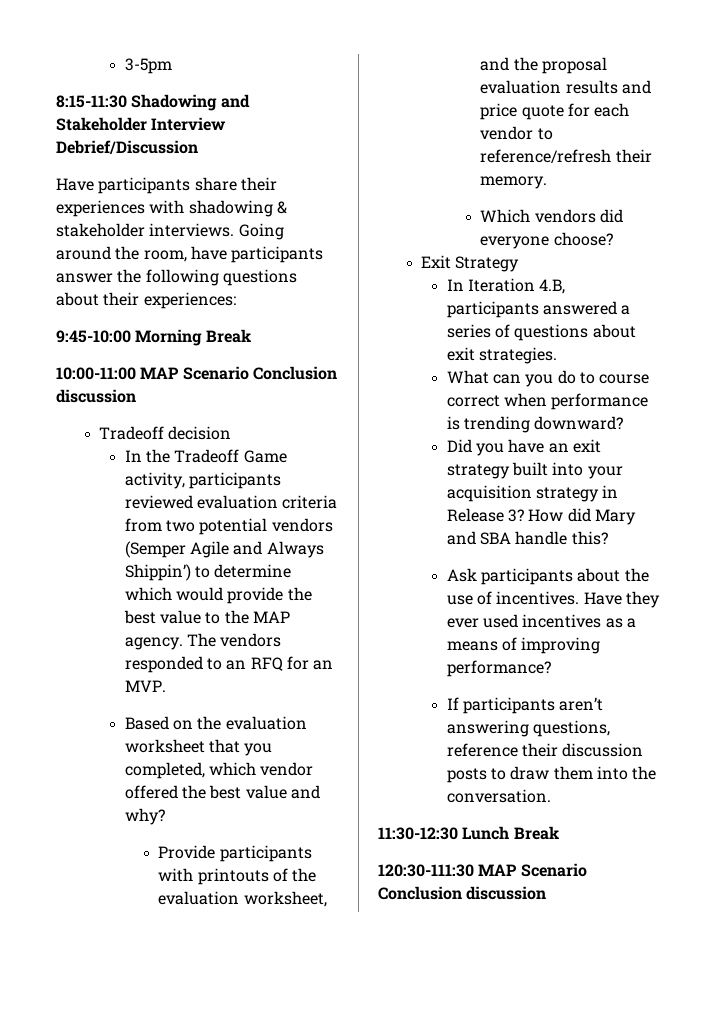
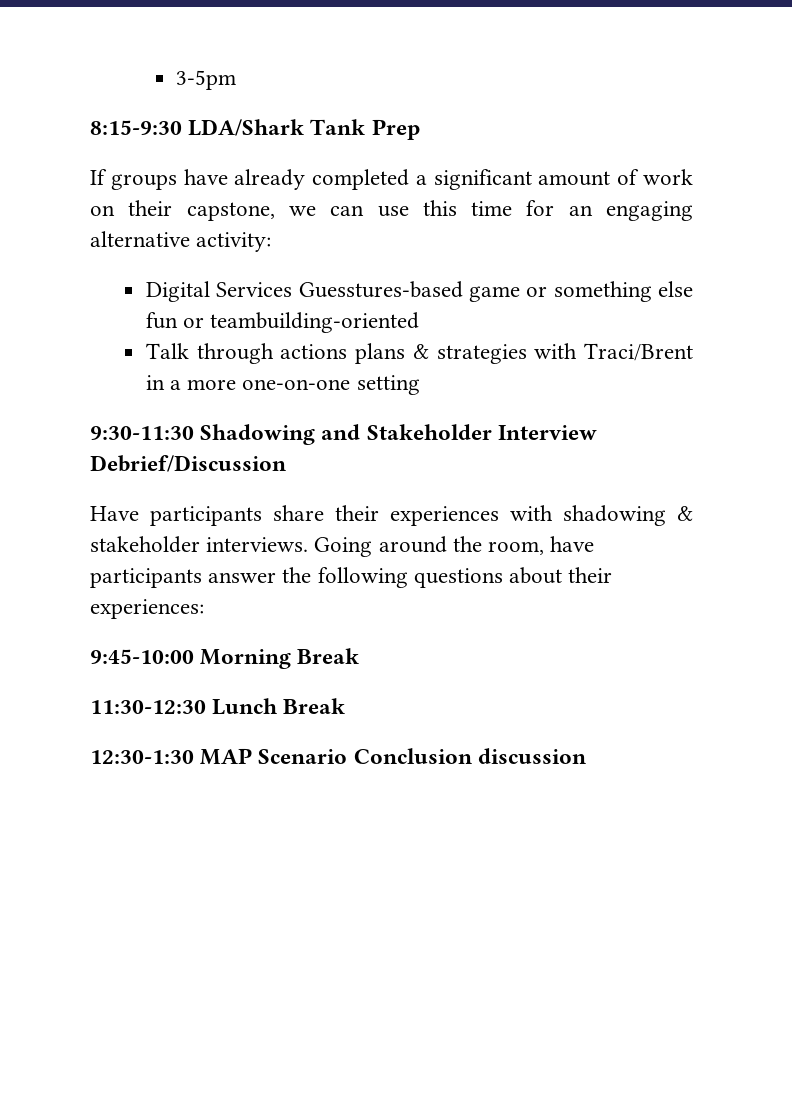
- 8:15-11:30 Shadowing and Stakeholder Interview Debrief/Discussion
+ 8:15-9:30 LDA/Shark Tank Prep
+ If groups have already completed a significant amount of work on their capstone, we can use this time for an engaging alternative activity:
+ Digital Services Guesstures-based game or something else fun or teambuilding-oriented
+ Talk through actions plans & strategies with Traci/Brent in a more one-on-one setting
+ 9:30-11:30 Shadowing and Stakeholder Interview Debrief/Discussion
- 10:00-11:00 MAP Scenario Conclusion discussion
- Tradeoff decision
- In the Tradeoff Game activity, participants reviewed evaluation criteria from two potential vendors (Semper Agile and Always Shippin’) to determine which would provide the best value to the MAP agency. The vendors responded to an RFQ for an MVP.
- Based on the evaluation worksheet that you completed, which vendor offered the best value and why?
- Provide participants with printouts of the evaluation worksheet, and the proposal evaluation results and price quote for each vendor to reference/refresh their memory.
- Which vendors did everyone choose?
- Exit Strategy
- In Iteration 4.B, participants answered a series of questions about exit strategies.
- What can you do to course correct when performance is trending downward?
- Did you have an exit strategy built into your acquisition strategy in Release 3? How did Mary and SBA handle this?
- Ask participants about the use of incentives. Have they ever used incentives as a means of improving performance?
- If participants aren’t answering questions, reference their discussion posts to draw them into the conversation.
  11:30-12:30 Lunch Break
- 120:30-111:30 MAP Scenario Conclusion discussion
+ 12:30-1:30 MAP Scenario Conclusion discussion

